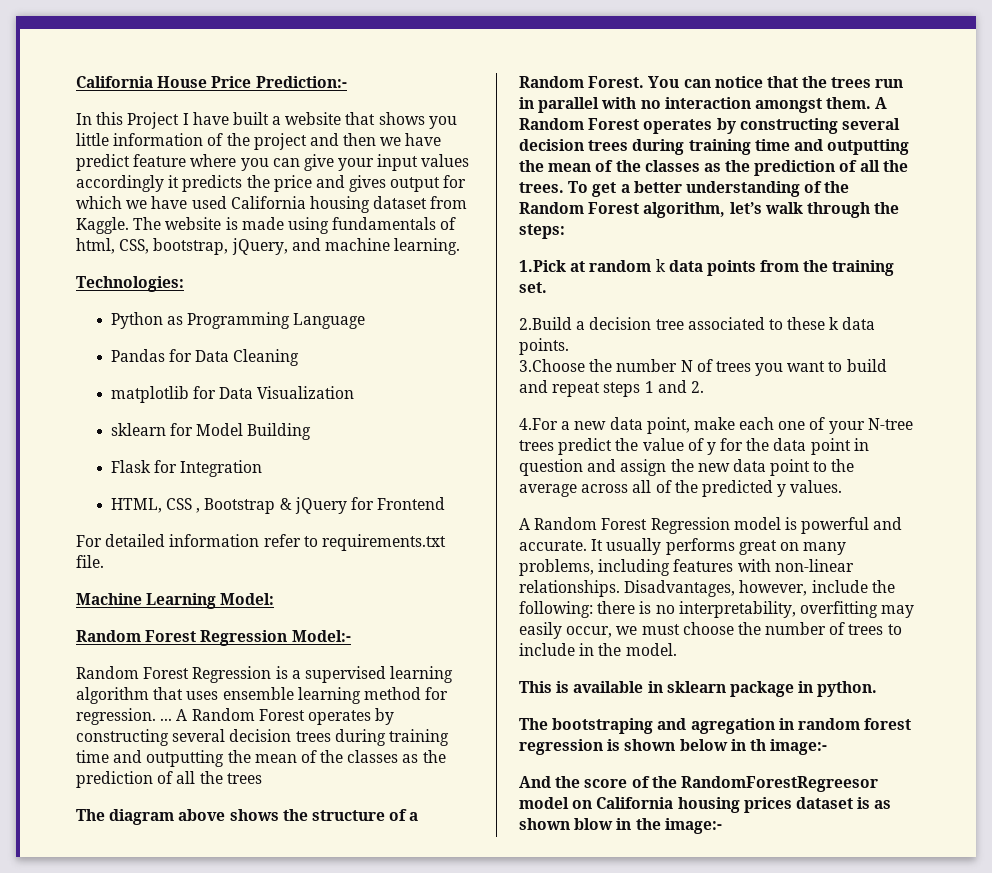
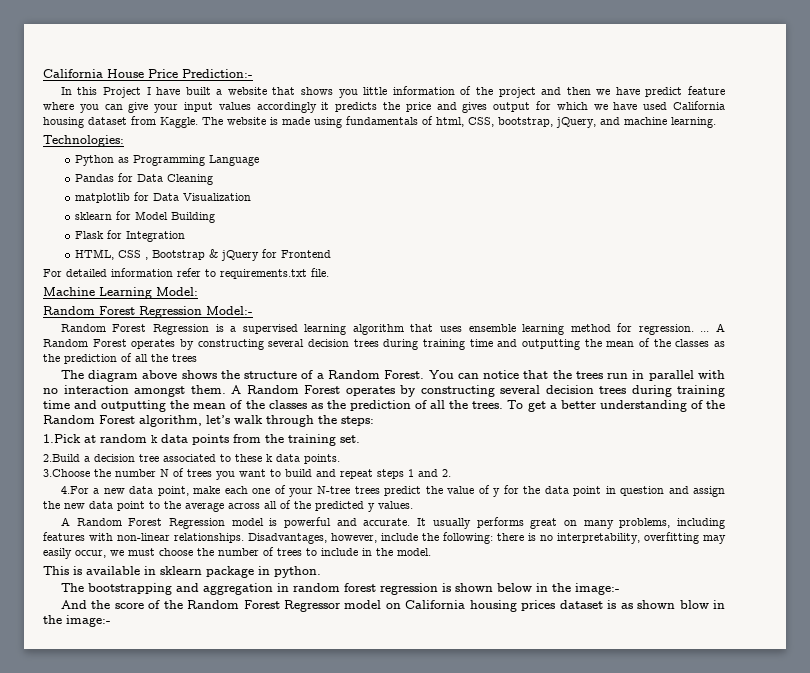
- The bootstraping and agregation in random forest regression is shown below in th image:-
+ The bootstrapping and aggregation in random forest regression is shown below in the image:-
- And the score of the RandomForestRegreesor model on California housing prices dataset is as shown blow in the image:-
+ And the score of the Random Forest Regressor model on California housing prices dataset is as shown blow in the image:-

